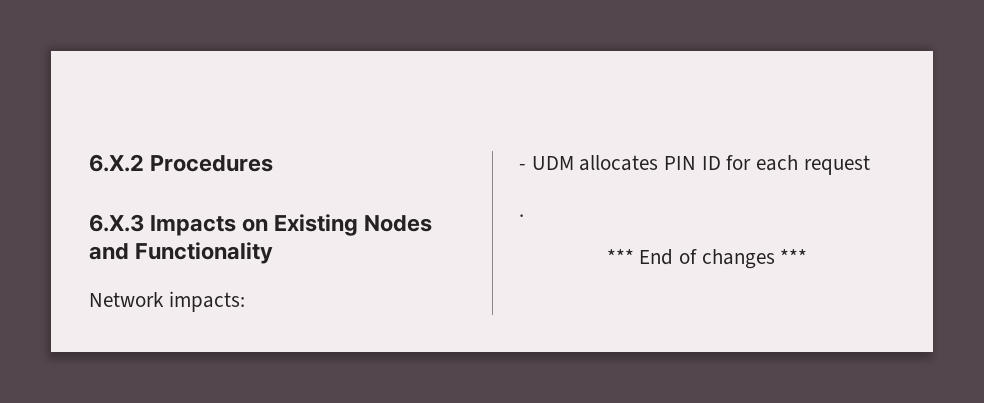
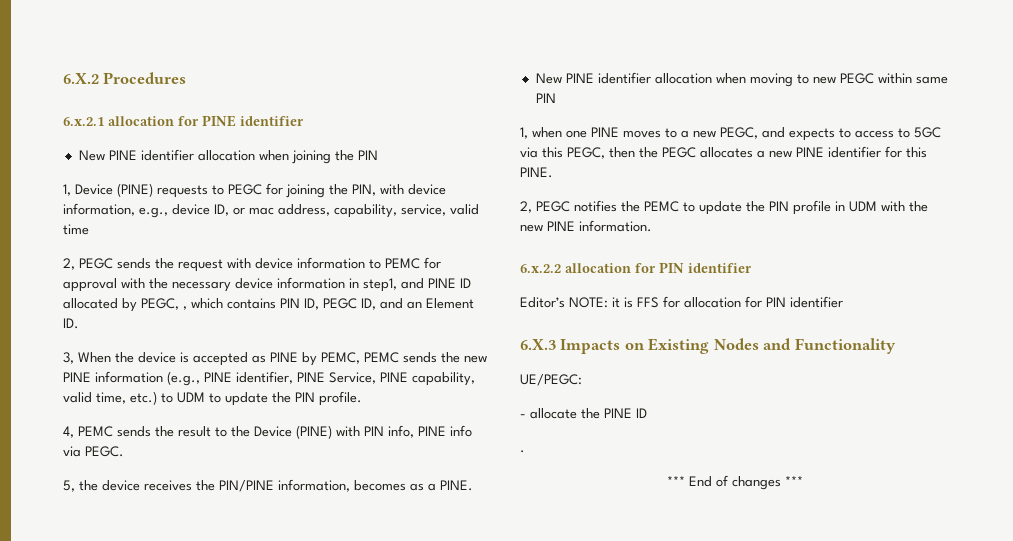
+ 6.x.2.1 allocation for PINE identifier
+ New PINE identifier allocation when joining the PIN
+ 1, Device (PINE) requests to PEGC for joining the PIN, with device information, e.g., device ID, or mac address, capability, service, valid time
+ 2, PEGC sends the request with device information to PEMC for approval with the necessary device information in step1, and PINE ID allocated by PEGC, , which contains PIN ID, PEGC ID, and an Element ID.
+ 3, When the device is accepted as PINE by PEMC, PEMC sends the new PINE information (e.g., PINE identifier, PINE Service, PINE capability, valid time, etc.) to UDM to update the PIN profile.
+ 4, PEMC sends the result to the Device (PINE) with PIN info, PINE info via PEGC.
+ 5, the device receives the PIN/PINE information, becomes as a PINE.
+ New PINE identifier allocation when moving to new PEGC within same PIN
+ 1, when one PINE moves to a new PEGC, and expects to access to 5GC via this PEGC, then the PEGC allocates a new PINE identifier for this PINE.
+ 2, PEGC notifies the PEMC to update the PIN profile in UDM with the new PINE information.
+ 6.x.2.2 allocation for PIN identifier
+ Editor’s NOTE: it is FFS for allocation for PIN identifier
- Network impacts:
+ UE/PEGC:
- - UDM allocates PIN ID for each request
+ - allocate the PINE ID

